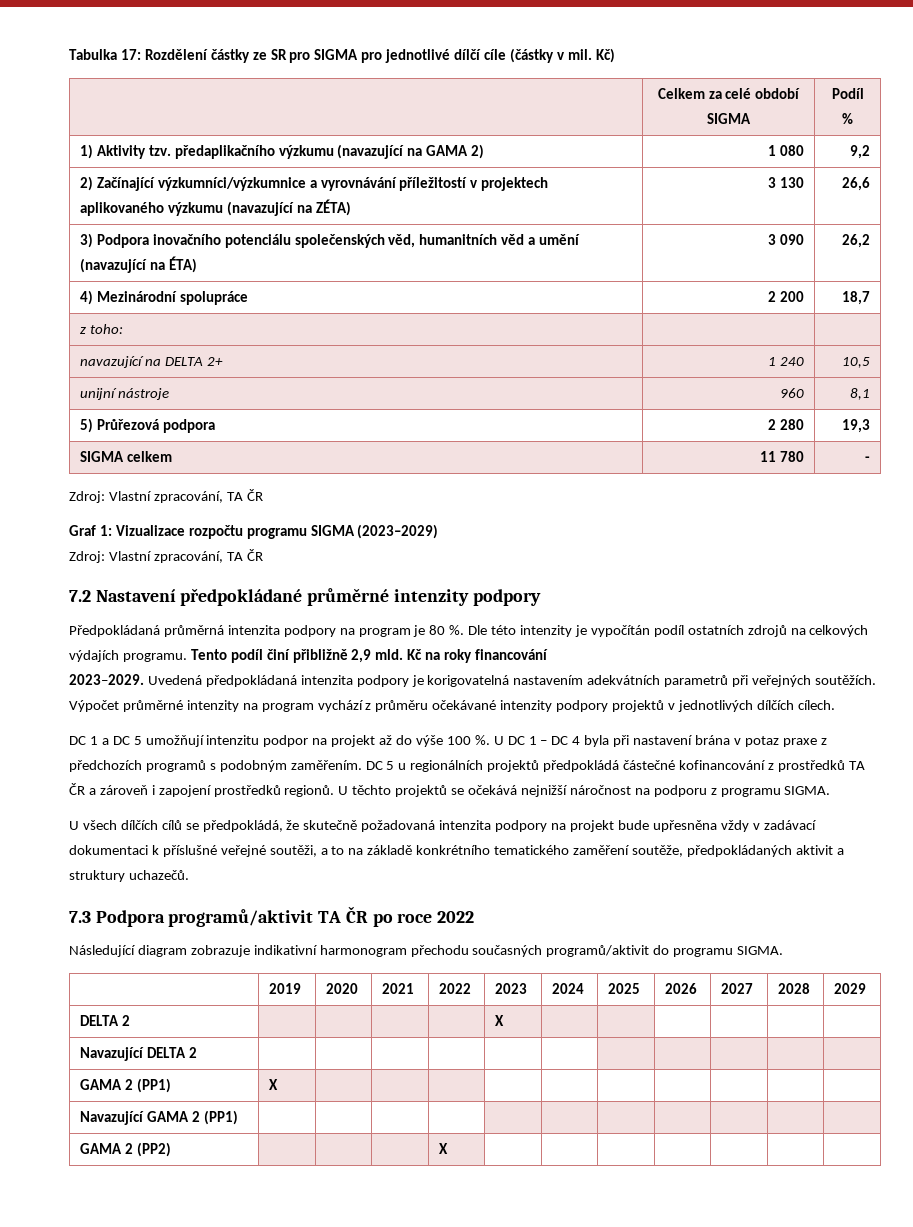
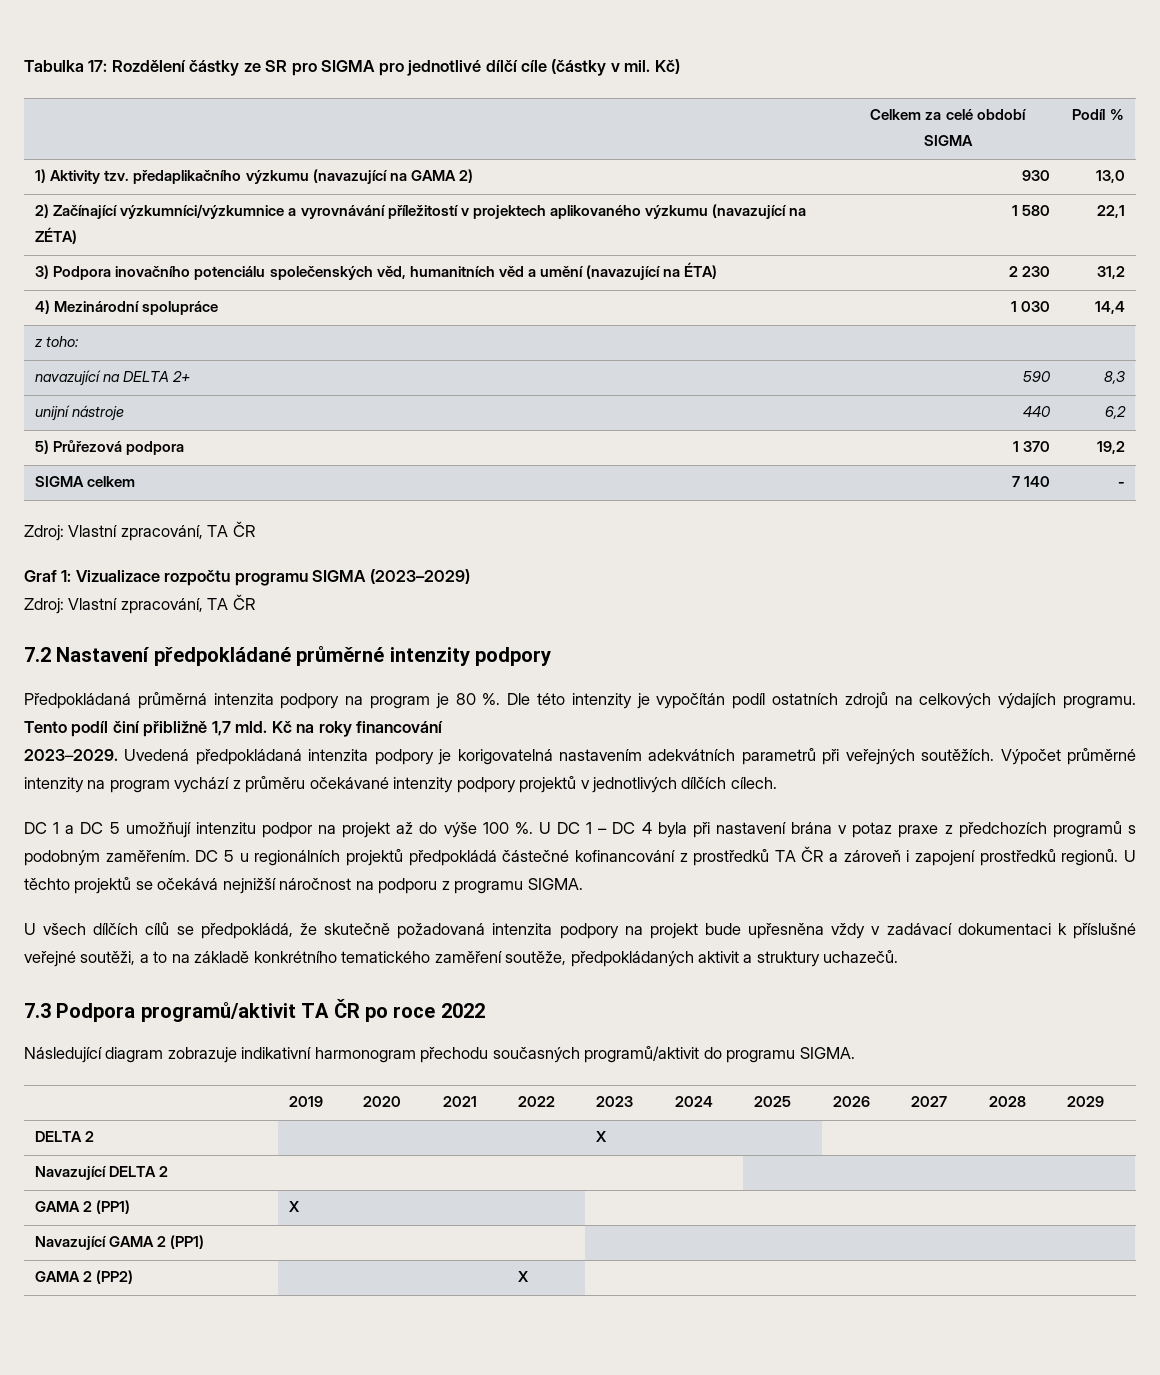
- 1) Aktivity tzv. předaplikačního výzkumu (navazující na GAMA 2) | 1 080 | 9,2
+ 1) Aktivity tzv. předaplikačního výzkumu (navazující na GAMA 2) | 930 | 13,0
- 2) Začínající výzkumníci/výzkumnice a vyrovnávání příležitostí v projektech aplikovaného výzkumu (navazující na ZÉTA) | 3 130 | 26,6
+ 2) Začínající výzkumníci/výzkumnice a vyrovnávání příležitostí v projektech aplikovaného výzkumu (navazující na ZÉTA) | 1 580 | 22,1
- 3) Podpora inovačního potenciálu společenských věd, humanitních věd a umění (navazující na ÉTA) | 3 090 | 26,2
+ 3) Podpora inovačního potenciálu společenských věd, humanitních věd a umění (navazující na ÉTA) | 2 230 | 31,2
- 4) Mezinárodní spolupráce | 2 200 | 18,7
+ 4) Mezinárodní spolupráce | 1 030 | 14,4
- navazující na DELTA 2+ | 1 240 | 10,5
+ navazující na DELTA 2+ | 590 | 8,3
- unijní nástroje | 960 | 8,1
+ unijní nástroje | 440 | 6,2
- 5) Průřezová podpora | 2 280 | 19,3
+ 5) Průřezová podpora | 1 370 | 19,2
- SIGMA celkem | 11 780 | -
+ SIGMA celkem | 7 140 | -
- Tento podíl činí přibližně 2,9 mld.
+ Tento podíl činí přibližně 1,7 mld.

